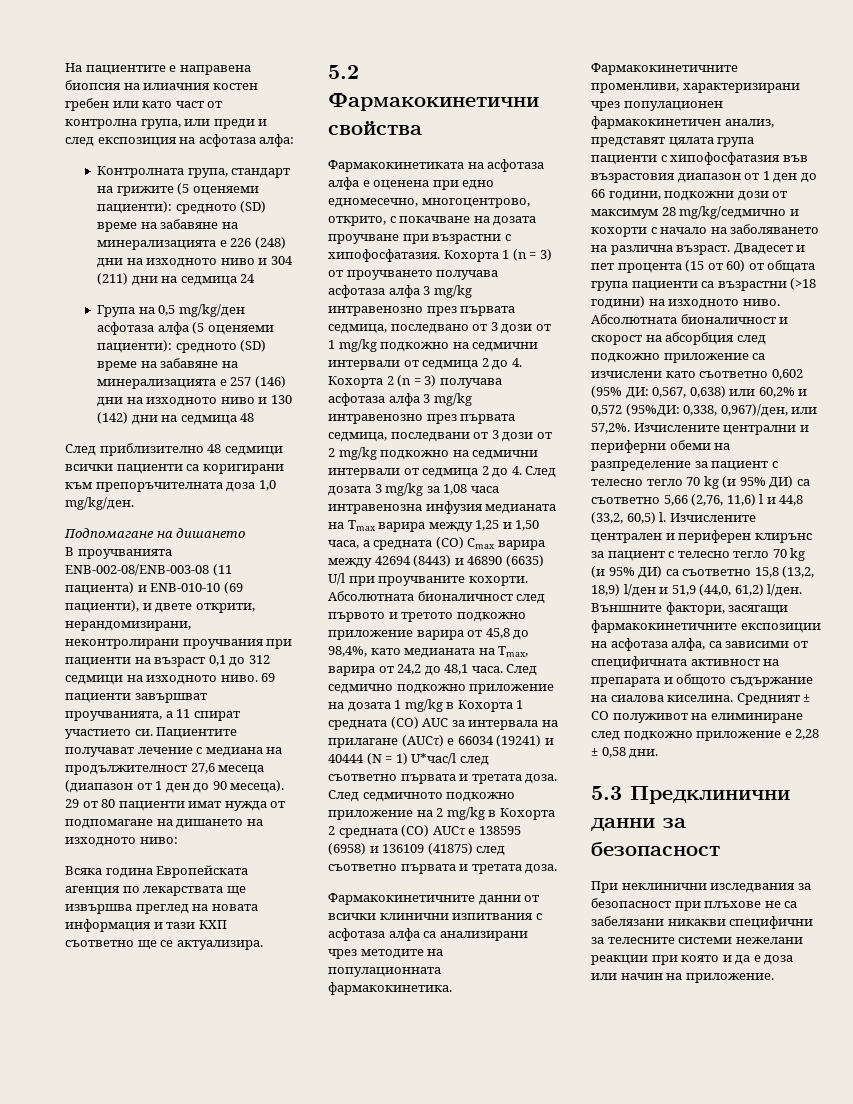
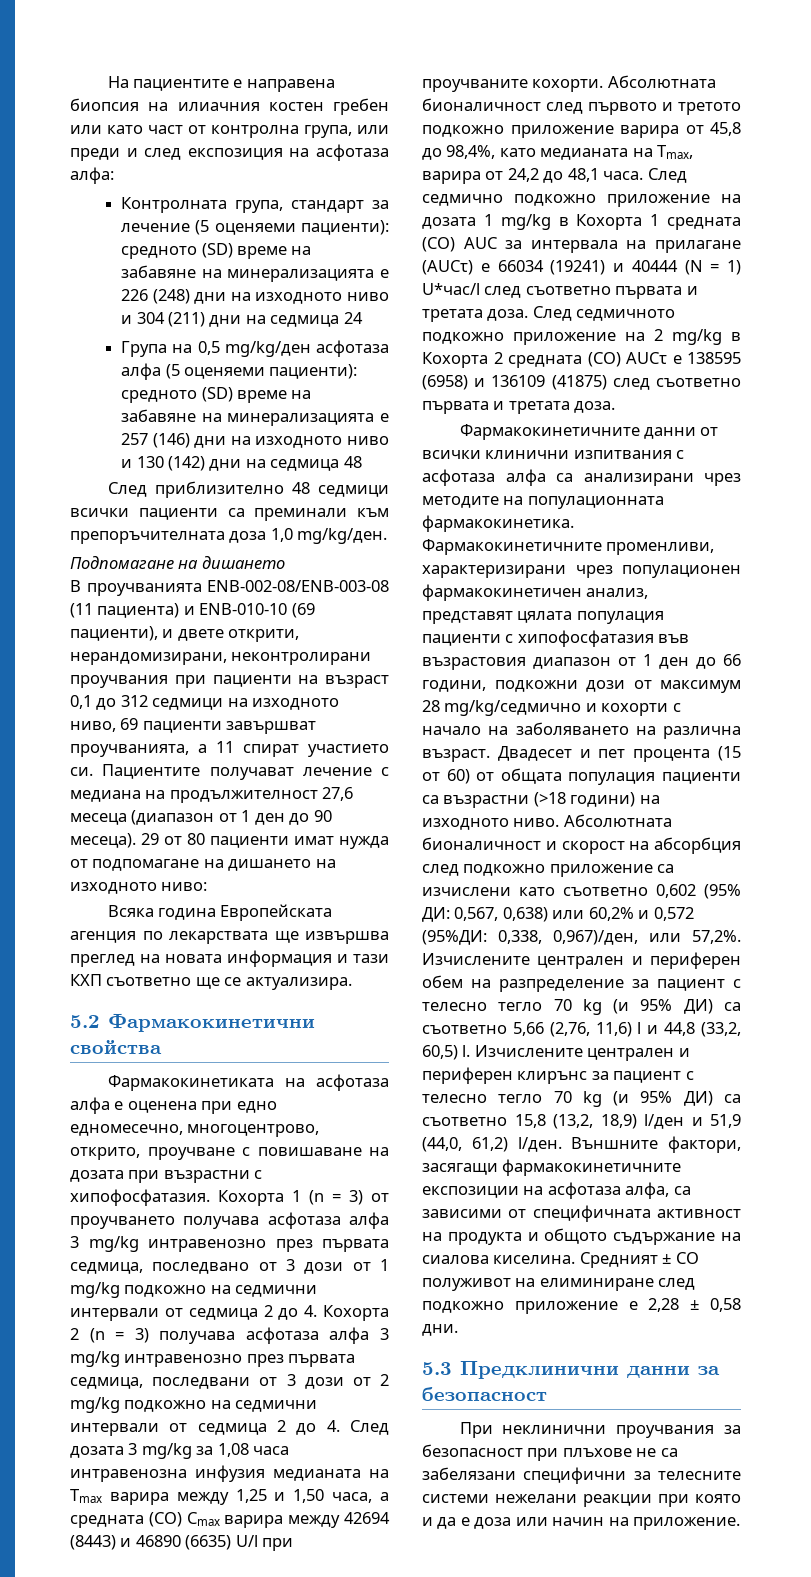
- Контролната група, стандарт на грижите (5 оценяеми пациенти): средното (SD) време на забавяне на минерализацията е 226 (248) дни на изходното ниво и 304 (211) дни на седмица 24
+ Контролната група, стандарт за лечение (5 оценяеми пациенти): средното (SD) време на забавяне на минерализацията е 226 (248) дни на изходното ниво и 304 (211) дни на седмица 24
- След приблизително 48 седмици всички пациенти са коригирани към препоръчителната доза 1,0 mg/kg/ден.
+ След приблизително 48 седмици всички пациенти са преминали към препоръчителната доза 1,0 mg/kg/ден.
- В проучванията ENB-002-08/ENB-003-08 (11 пациента) и ENB-010-10 (69 пациенти), и двете открити, нерандомизирани, неконтролирани проучвания при пациенти на възраст 0,1 до 312 седмици на изходното ниво. 69 пациенти завършват проучванията, а 11 спират участието си.
+ В проучванията ENB-002-08/ENB-003-08 (11 пациента) и ENB-010-10 (69 пациенти), и двете открити, нерандомизирани, неконтролирани проучвания при пациенти на възраст 0,1 до 312 седмици на изходното ниво, 69 пациенти завършват проучванията, а 11 спират участието си.
- Фармакокинетиката на асфотаза алфа е оценена при едно едномесечно, многоцентрово, открито, с покачване на дозата проучване при възрастни с хипофосфатазия.
+ Фармакокинетиката на асфотаза алфа е оценена при едно едномесечно, многоцентрово, открито, проучване с повишаване на дозата при възрастни с хипофосфатазия.
- Фармакокинетичните променливи, характеризирани чрез популационен фармакокинетичен анализ, представят цялата група пациенти с хипофосфатазия във възрастовия диапазон от 1 ден до 66 години, подкожни дози от максимум 28 mg/kg/седмично и кохорти с начало на заболяването на различна възраст.
+ Фармакокинетичните променливи, характеризирани чрез популационен фармакокинетичен анализ, представят цялата популация пациенти с хипофосфатазия във възрастовия диапазон от 1 ден до 66 години, подкожни дози от максимум 28 mg/kg/седмично и кохорти с начало на заболяването на различна възраст.
- Двадесет и пет процента (15 от 60) от общата група пациенти са възрастни (>18 години) на изходното ниво.
+ Двадесет и пет процента (15 от 60) от общата популация пациенти са възрастни (>18 години) на изходното ниво.
- Изчислените централни и периферни обеми на разпределение за пациент с телесно тегло 70 kg (и 95% ДИ) са съответно 5,66 (2,76, 11,6) l и 44,8 (33,2, 60,5) l.
+ Изчислените централен и периферен обем на разпределение за пациент с телесно тегло 70 kg (и 95% ДИ) са съответно 5,66 (2,76, 11,6) l и 44,8 (33,2, 60,5) l.
- Външните фактори, засягащи фармакокинетичните експозиции на асфотаза алфа, са зависими от специфичната активност на препарата и общото съдържание на сиалова киселина.
+ Външните фактори, засягащи фармакокинетичните експозиции на асфотаза алфа, са зависими от специфичната активност на продукта и общото съдържание на сиалова киселина.
- При неклинични изследвания за безопасност при плъхове не са забелязани никакви специфични за телесните системи нежелани реакции при която и да е доза или начин на приложение.
+ При неклинични проучвания за безопасност при плъхове не са забелязани специфични за телесните системи нежелани реакции при която и да е доза или начин на приложение.

